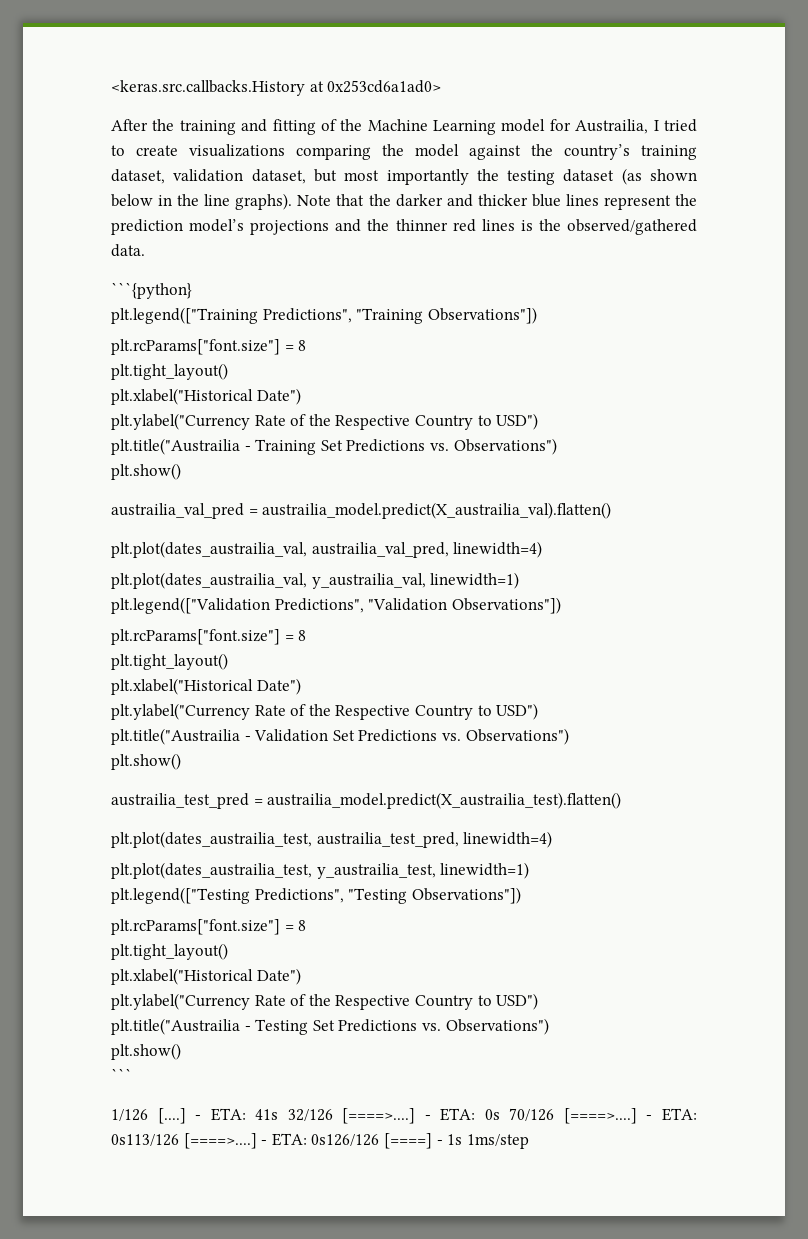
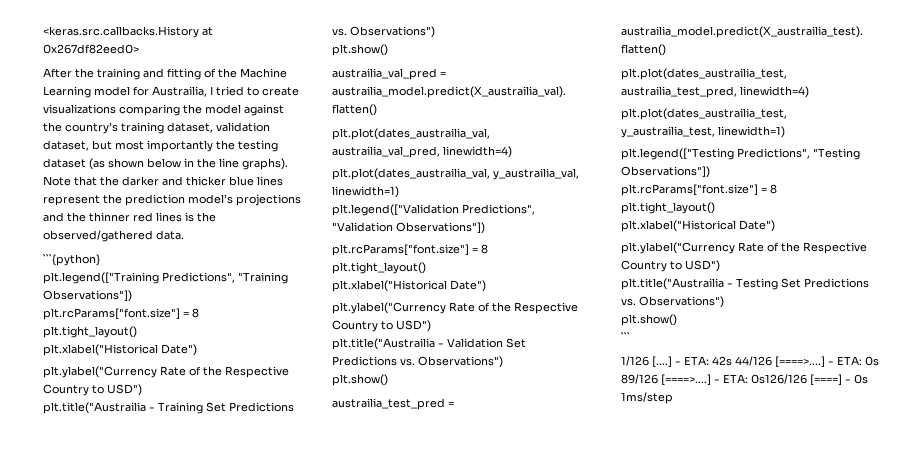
- <keras.src.callbacks.History at 0x253cd6a1ad0>
+ <keras.src.callbacks.History at 0x267df82eed0>
- - ETA: 41s 32/126 [====>....]
+ - ETA: 42s 44/126 [====>....]
- - ETA: 0s 70/126 [====>....] - ETA: 0s113/126 [====>....]
+ - ETA: 0s 89/126 [====>....]
- - ETA: 0s126/126 [====] - 1s 1ms/step
+ - ETA: 0s126/126 [====] - 0s 1ms/step

